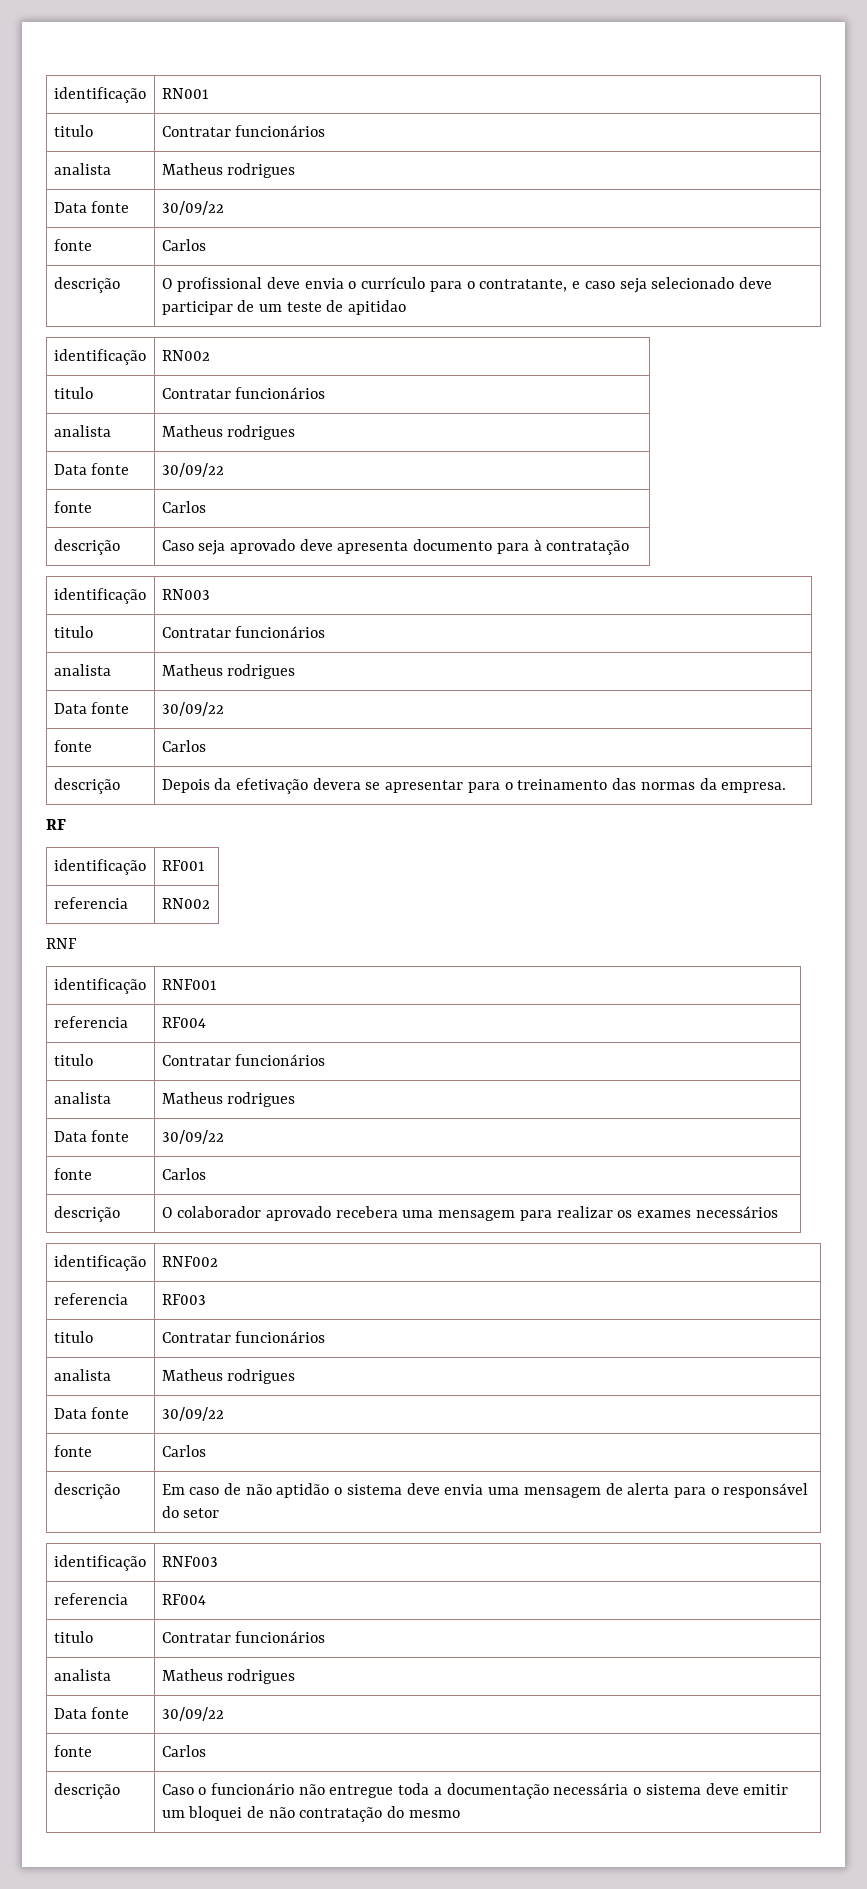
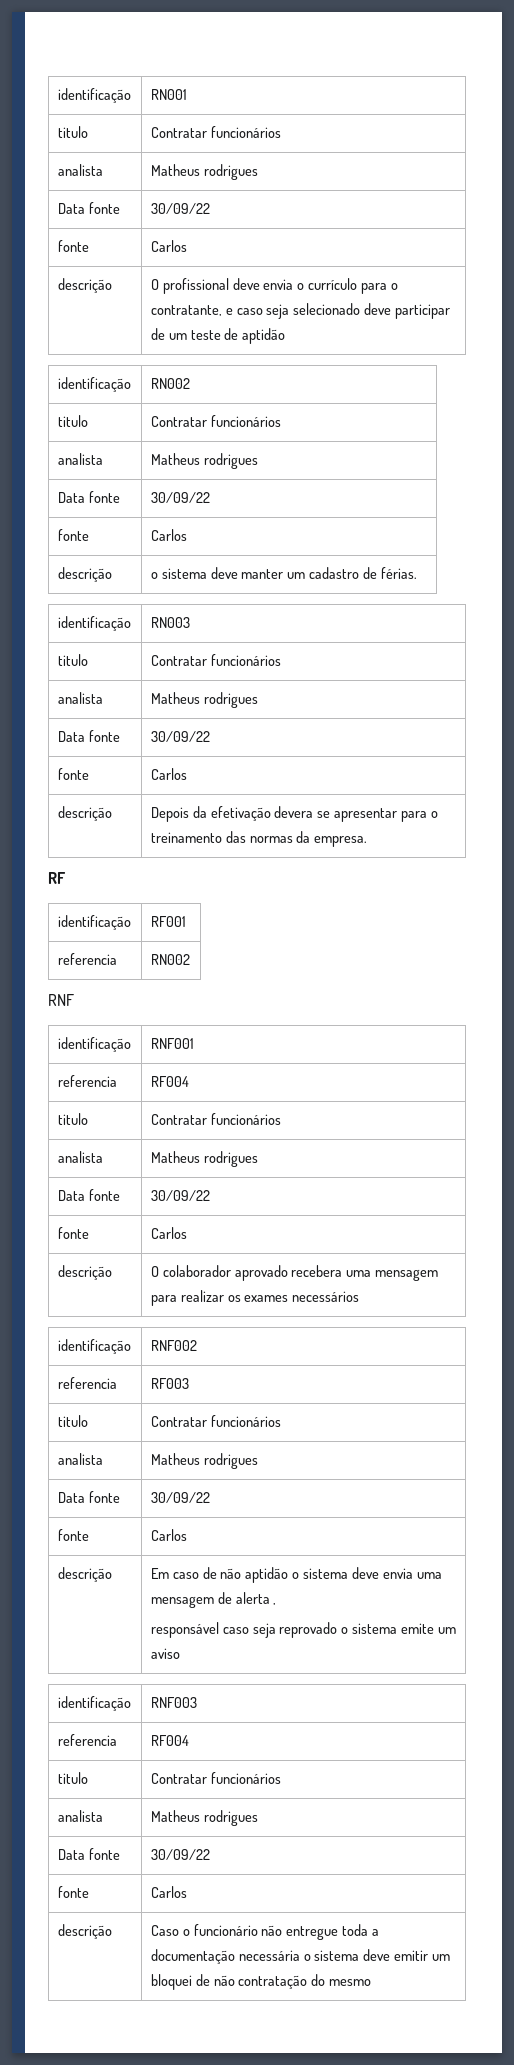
- descrição | O profissional deve envia o currículo para o contratante, e caso seja selecionado deve participar de um teste de apitidao
+ descrição | O profissional deve envia o currículo para o contratante, e caso seja selecionado deve participar de um teste de aptidão
- descrição | Caso seja aprovado deve apresenta documento para à contratação
+ descrição | o sistema deve manter um cadastro de férias.
- descrição | Em caso de não aptidão o sistema deve envia uma mensagem de alerta para o responsável do setor
+ descrição | Em caso de não aptidão o sistema deve envia uma mensagem de alerta ,
+ responsável caso seja reprovado o sistema emite um aviso

